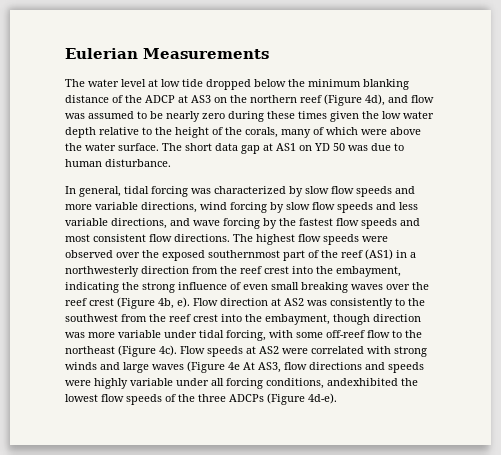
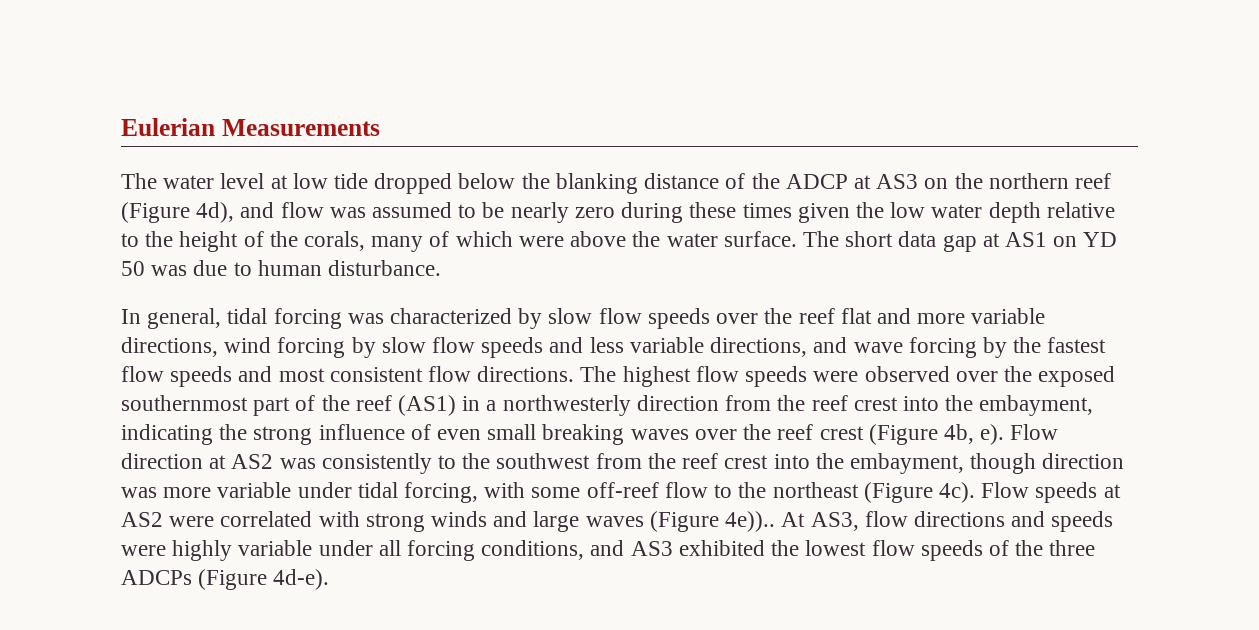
- The water level at low tide dropped below the minimum blanking distance of the ADCP at AS3 on the northern reef (Figure 4d), and flow was assumed to be nearly zero during these times given the low water depth relative to the height of the corals, many of which were above the water surface.
+ The water level at low tide dropped below the blanking distance of the ADCP at AS3 on the northern reef (Figure 4d), and flow was assumed to be nearly zero during these times given the low water depth relative to the height of the corals, many of which were above the water surface.
- In general, tidal forcing was characterized by slow flow speeds and more variable directions, wind forcing by slow flow speeds and less variable directions, and wave forcing by the fastest flow speeds and most consistent flow directions.
+ In general, tidal forcing was characterized by slow flow speeds over the reef flat and more variable directions, wind forcing by slow flow speeds and less variable directions, and wave forcing by the fastest flow speeds and most consistent flow directions.
- Flow speeds at AS2 were correlated with strong winds and large waves (Figure 4e At AS3, flow directions and speeds were highly variable under all forcing conditions, andexhibited the lowest flow speeds of the three ADCPs (Figure 4d-e).
+ Flow speeds at AS2 were correlated with strong winds and large waves (Figure 4e)).. At AS3, flow directions and speeds were highly variable under all forcing conditions, and AS3 exhibited the lowest flow speeds of the three ADCPs (Figure 4d-e).

